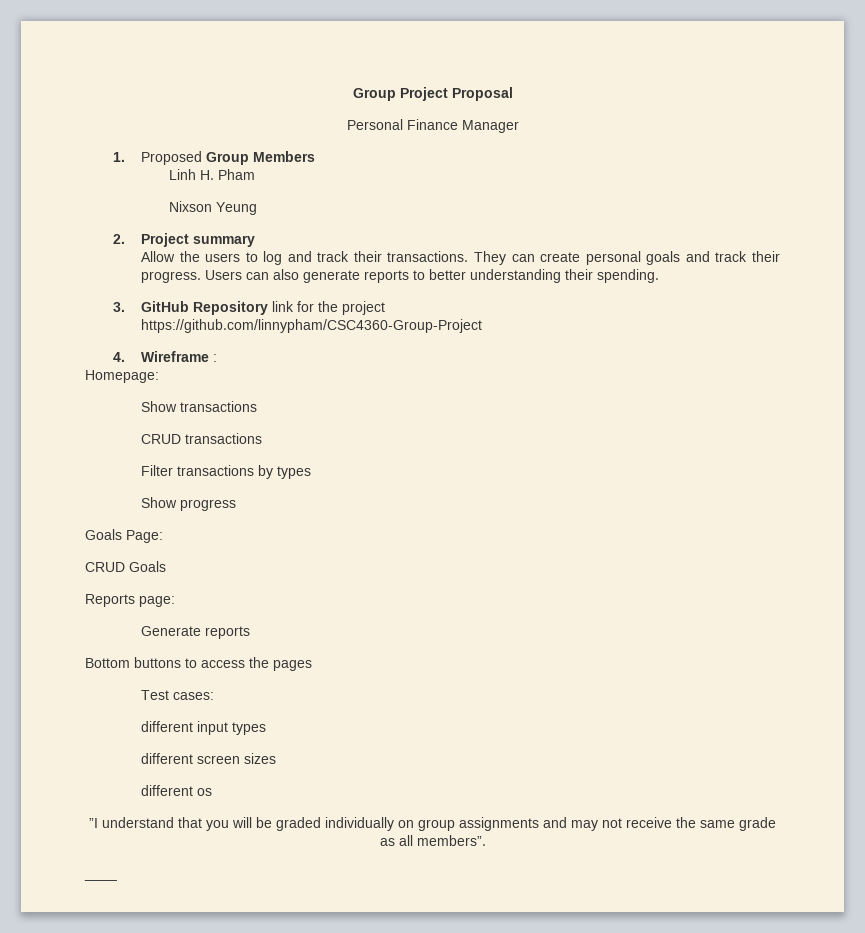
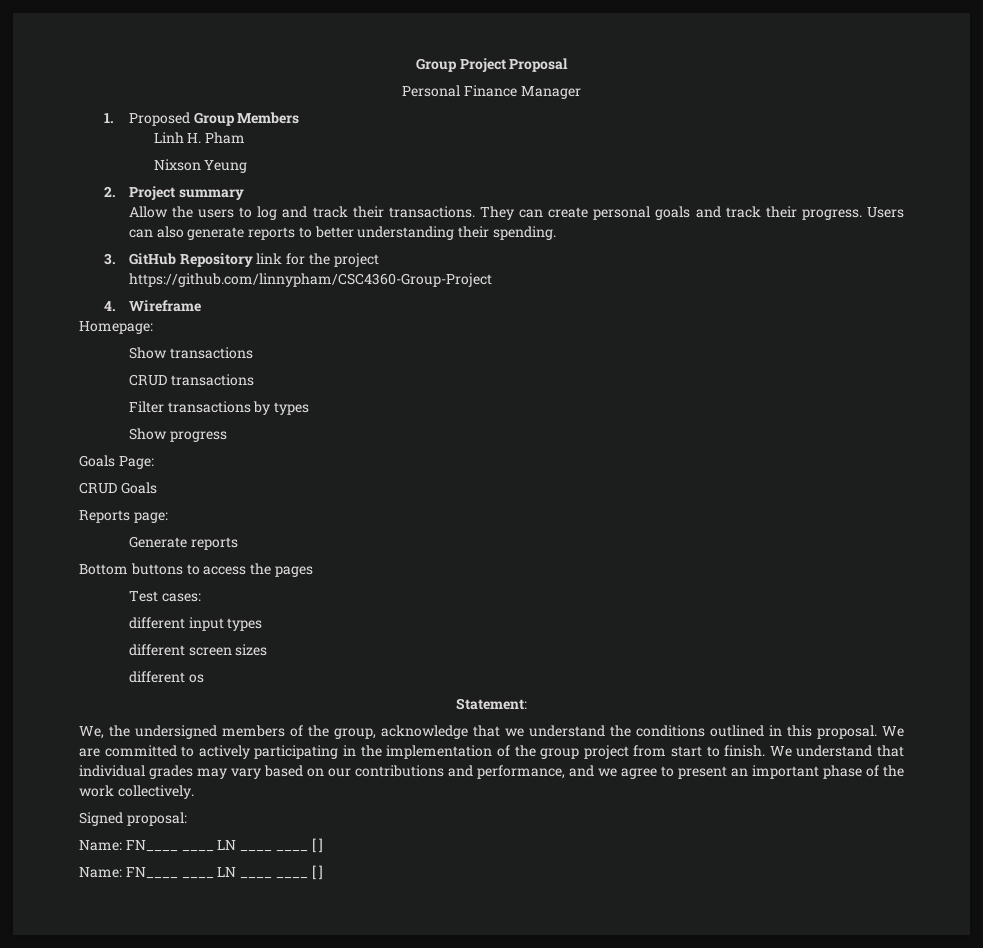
- 4. Wireframe :
+ 4. Wireframe
- ”I understand that you will be graded individually on group assignments and may not receive the same grade as all members”.
- ____
+ Statement:
+ We, the undersigned members of the group, acknowledge that we understand the conditions outlined in this proposal. We are committed to actively participating in the implementation of the group project from start to finish. We understand that individual grades may vary based on our contributions and performance, and we agree to present an important phase of the work collectively.
+ Signed proposal:
+ Name: FN____ ____ LN ____ ____ [ ]
+ Name: FN____ ____ LN ____ ____ [ ]

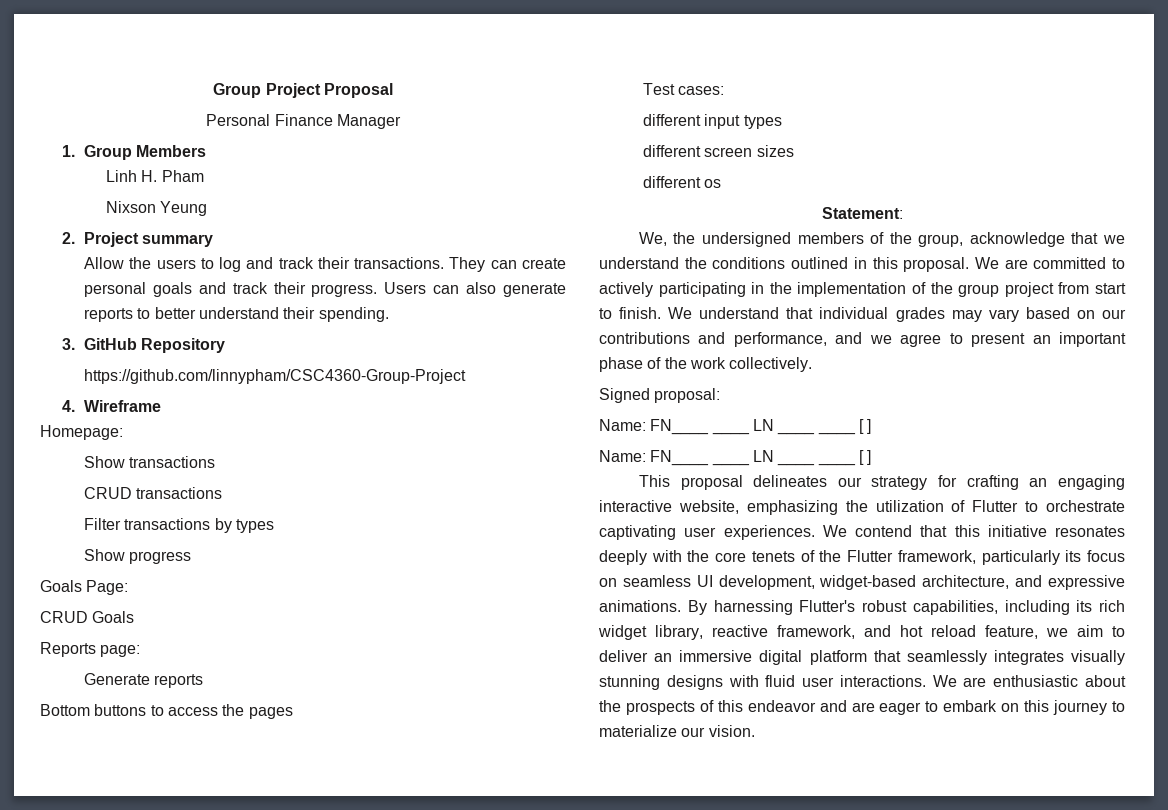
- 1. Proposed Group Members
+ 1. Group Members
- Users can also generate reports to better understanding their spending.
+ Users can also generate reports to better understand their spending.
- 3. GitHub Repository link for the project
+ 3. GitHub Repository
+ This proposal delineates our strategy for crafting an engaging interactive website, emphasizing the utilization of Flutter to orchestrate captivating user experiences. We contend that this initiative resonates deeply with the core tenets of the Flutter framework, particularly its focus on seamless UI development, widget-based architecture, and expressive animations. By harnessing Flutter's robust capabilities, including its rich widget library, reactive framework, and hot reload feature, we aim to deliver an immersive digital platform that seamlessly integrates visually stunning designs with fluid user interactions. We are enthusiastic about the prospects of this endeavor and are eager to embark on this journey to materialize our vision.

